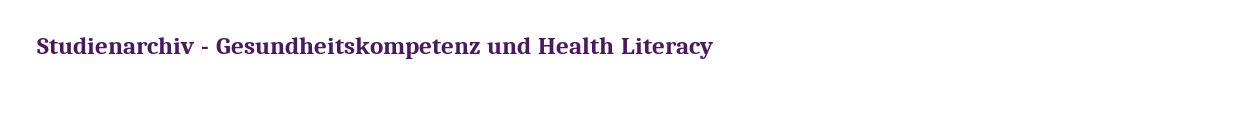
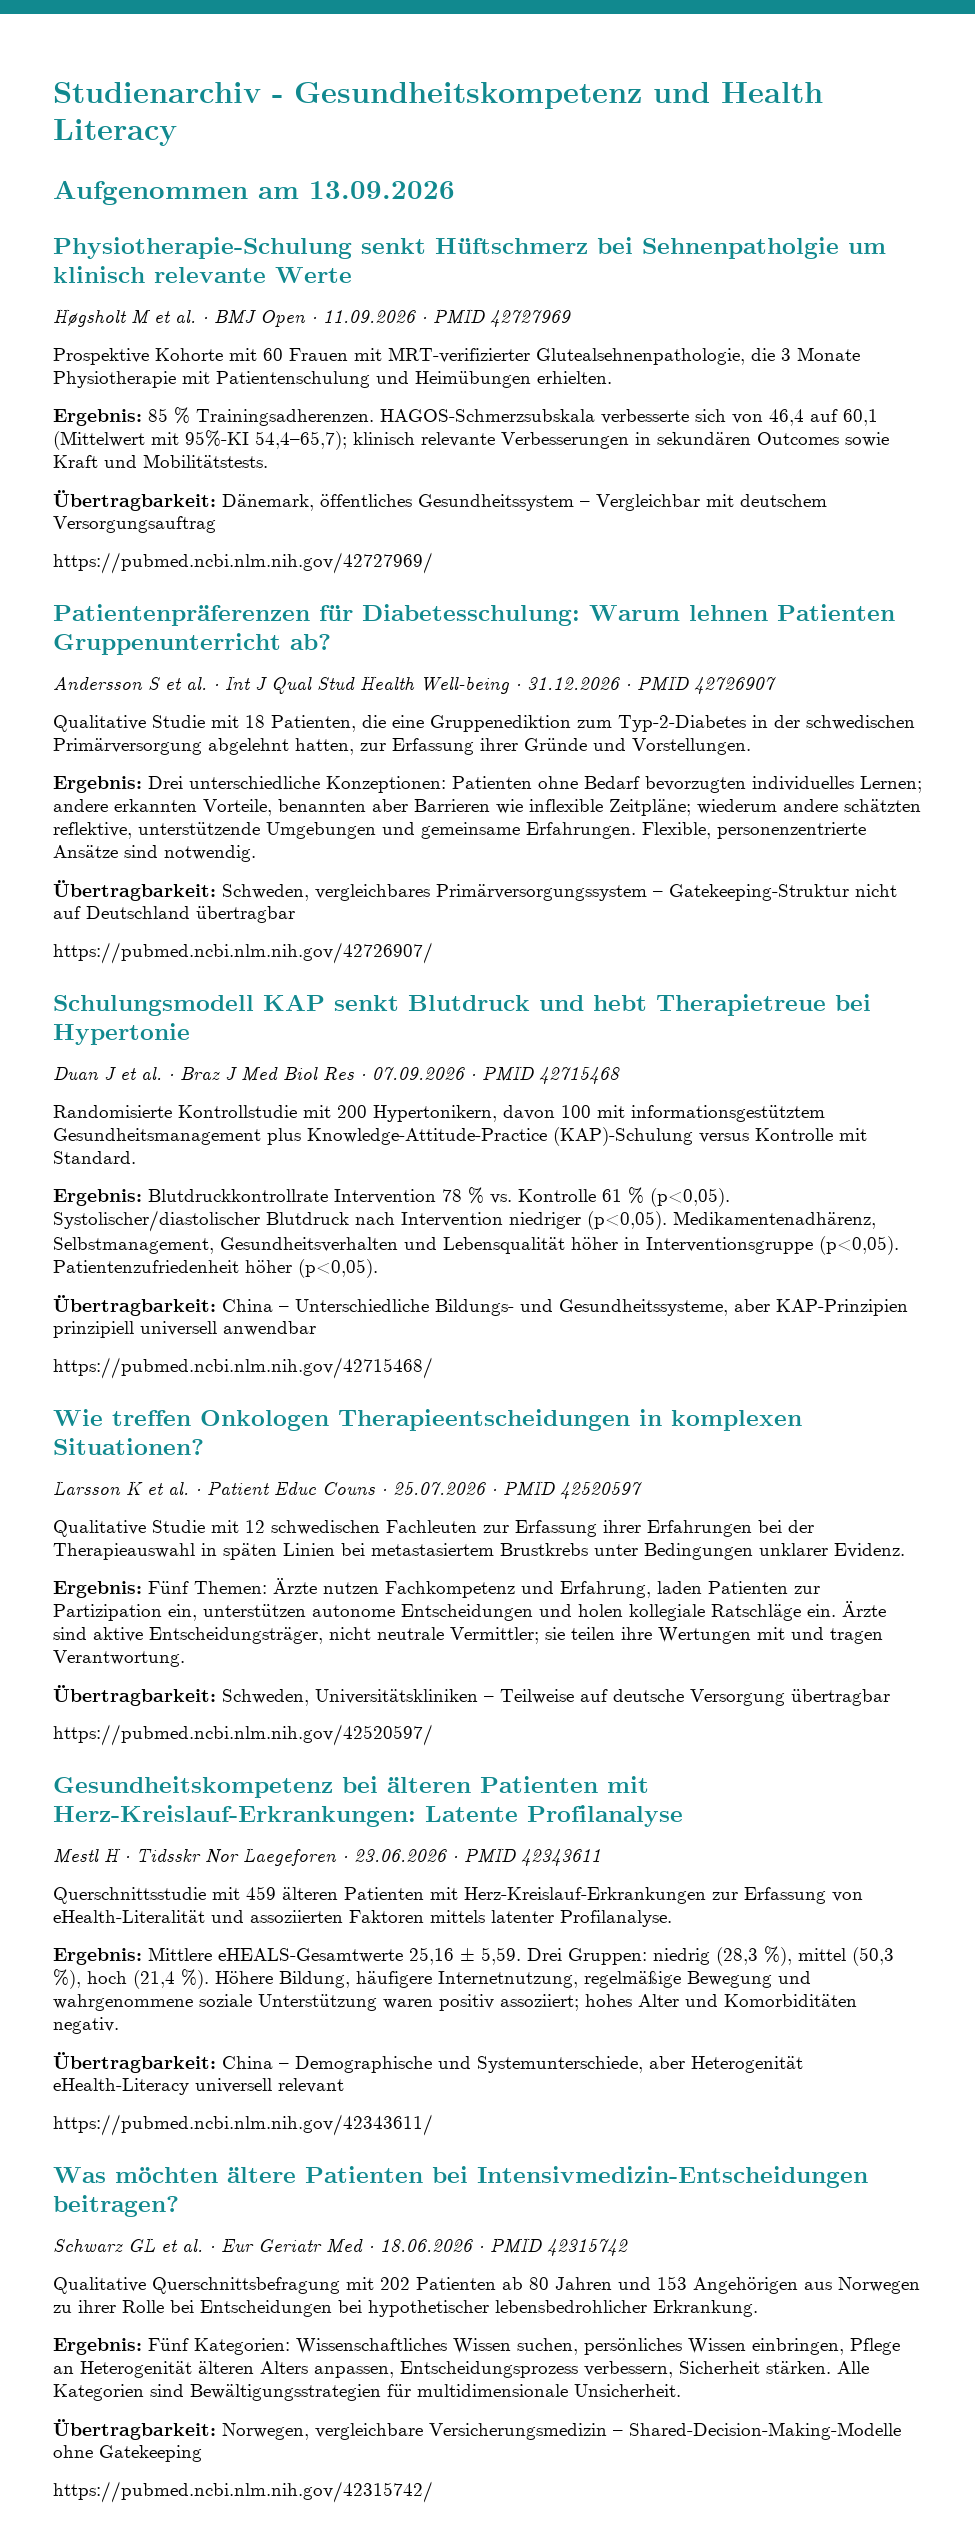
+ Aufgenommen am 13.09.2026
+ Physiotherapie-Schulung senkt Hüftschmerz bei Sehnenpatholgie um klinisch relevante Werte
+ Høgsholt M et al. · BMJ Open · 11.09.2026 · PMID 42727969
+ Prospektive Kohorte mit 60 Frauen mit MRT-verifizierter Glutealsehnenpathologie, die 3 Monate Physiotherapie mit Patientenschulung und Heimübungen erhielten.
+ Ergebnis: 85 % Trainingsadherenzen. HAGOS-Schmerzsubskala verbesserte sich von 46,4 auf 60,1 (Mittelwert mit 95%-KI 54,4–65,7); klinisch relevante Verbesserungen in sekundären Outcomes sowie Kraft und Mobilitätstests.
+ Übertragbarkeit: Dänemark, öffentliches Gesundheitssystem – Vergleichbar mit deutschem Versorgungsauftrag
+ https://pubmed.ncbi.nlm.nih.gov/42727969/
+ Patientenpräferenzen für Diabetesschulung: Warum lehnen Patienten Gruppenunterricht ab?
+ Andersson S et al. · Int J Qual Stud Health Well-being · 31.12.2026 · PMID 42726907
+ Qualitative Studie mit 18 Patienten, die eine Gruppenediktion zum Typ-2-Diabetes in der schwedischen Primärversorgung abgelehnt hatten, zur Erfassung ihrer Gründe und Vorstellungen.
+ Ergebnis: Drei unterschiedliche Konzeptionen: Patienten ohne Bedarf bevorzugten individuelles Lernen; andere erkannten Vorteile, benannten aber Barrieren wie inflexible Zeitpläne; wiederum andere schätzten reflektive, unterstützende Umgebungen und gemeinsame Erfahrungen. Flexible, personenzentrierte Ansätze sind notwendig.
+ Übertragbarkeit: Schweden, vergleichbares Primärversorgungssystem – Gatekeeping-Struktur nicht auf Deutschland übertragbar
+ https://pubmed.ncbi.nlm.nih.gov/42726907/
+ Schulungsmodell KAP senkt Blutdruck und hebt Therapietreue bei Hypertonie
+ Duan J et al. · Braz J Med Biol Res · 07.09.2026 · PMID 42715468
+ Randomisierte Kontrollstudie mit 200 Hypertonikern, davon 100 mit informationsgestütztem Gesundheitsmanagement plus Knowledge-Attitude-Practice (KAP)-Schulung versus Kontrolle mit Standard.
+ Ergebnis: Blutdruckkontrollrate Intervention 78 % vs. Kontrolle 61 % (p<0,05). Systolischer/diastolischer Blutdruck nach Intervention niedriger (p<0,05). Medikamentenadhärenz, Selbstmanagement, Gesundheitsverhalten und Lebensqualität höher in Interventionsgruppe (p<0,05). Patientenzufriedenheit höher (p<0,05).
+ Übertragbarkeit: China – Unterschiedliche Bildungs- und Gesundheitssysteme, aber KAP-Prinzipien prinzipiell universell anwendbar
+ https://pubmed.ncbi.nlm.nih.gov/42715468/
+ Wie treffen Onkologen Therapieentscheidungen in komplexen Situationen?
+ Larsson K et al. · Patient Educ Couns · 25.07.2026 · PMID 42520597
+ Qualitative Studie mit 12 schwedischen Fachleuten zur Erfassung ihrer Erfahrungen bei der Therapieauswahl in späten Linien bei metastasiertem Brustkrebs unter Bedingungen unklarer Evidenz.
+ Ergebnis: Fünf Themen: Ärzte nutzen Fachkompetenz und Erfahrung, laden Patienten zur Partizipation ein, unterstützen autonome Entscheidungen und holen kollegiale Ratschläge ein. Ärzte sind aktive Entscheidungsträger, nicht neutrale Vermittler; sie teilen ihre Wertungen mit und tragen Verantwortung.
+ Übertragbarkeit: Schweden, Universitätskliniken – Teilweise auf deutsche Versorgung übertragbar
+ https://pubmed.ncbi.nlm.nih.gov/42520597/
+ Gesundheitskompetenz bei älteren Patienten mit Herz-Kreislauf-Erkrankungen: Latente Profilanalyse
+ Mestl H · Tidsskr Nor Laegeforen · 23.06.2026 · PMID 42343611
+ Querschnittsstudie mit 459 älteren Patienten mit Herz-Kreislauf-Erkrankungen zur Erfassung von eHealth-Literalität und assoziierten Faktoren mittels latenter Profilanalyse.
+ Ergebnis: Mittlere eHEALS-Gesamtwerte 25,16 ± 5,59. Drei Gruppen: niedrig (28,3 %), mittel (50,3 %), hoch (21,4 %). Höhere Bildung, häufigere Internetnutzung, regelmäßige Bewegung und wahrgenommene soziale Unterstützung waren positiv assoziiert; hohes Alter und Komorbiditäten negativ.
+ Übertragbarkeit: China – Demographische und Systemunterschiede, aber Heterogenität eHealth-Literacy universell relevant
+ https://pubmed.ncbi.nlm.nih.gov/42343611/
+ Was möchten ältere Patienten bei Intensivmedizin-Entscheidungen beitragen?
+ Schwarz GL et al. · Eur Geriatr Med · 18.06.2026 · PMID 42315742
+ Qualitative Querschnittsbefragung mit 202 Patienten ab 80 Jahren und 153 Angehörigen aus Norwegen zu ihrer Rolle bei Entscheidungen bei hypothetischer lebensbedrohlicher Erkrankung.
+ Ergebnis: Fünf Kategorien: Wissenschaftliches Wissen suchen, persönliches Wissen einbringen, Pflege an Heterogenität älteren Alters anpassen, Entscheidungsprozess verbessern, Sicherheit stärken. Alle Kategorien sind Bewältigungsstrategien für multidimensionale Unsicherheit.
+ Übertragbarkeit: Norwegen, vergleichbare Versicherungsmedizin – Shared-Decision-Making-Modelle ohne Gatekeeping
+ https://pubmed.ncbi.nlm.nih.gov/42315742/

